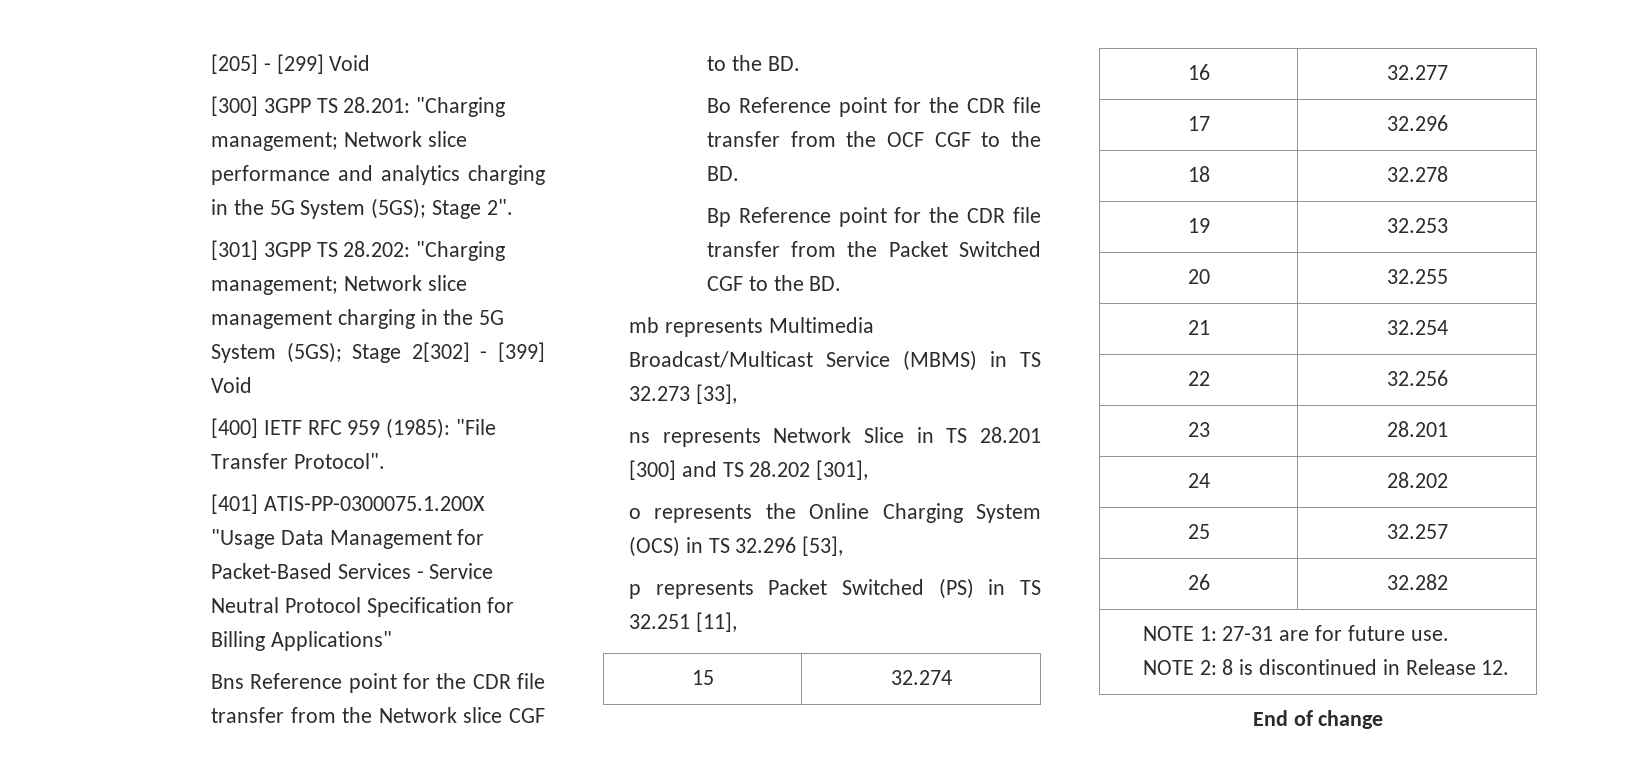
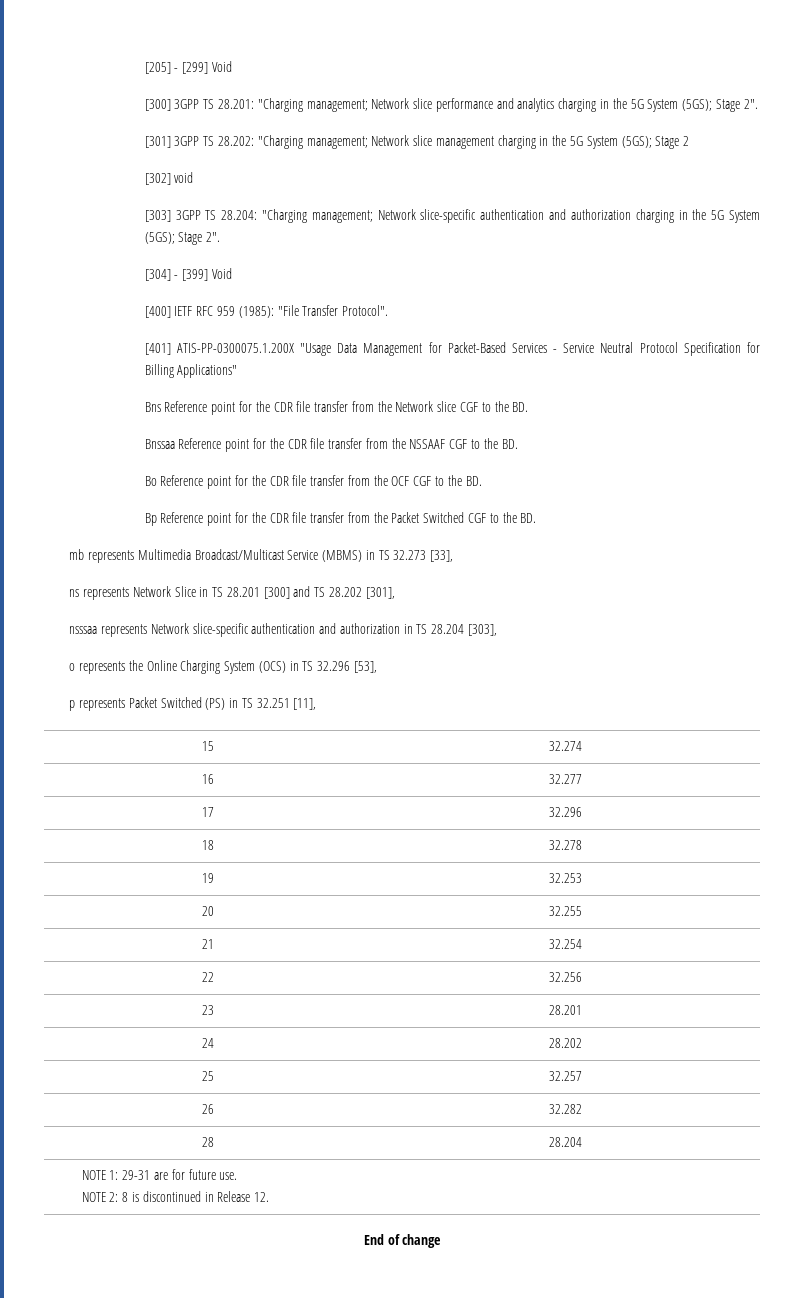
- [301] 3GPP TS 28.202: "Charging management; Network slice management charging in the 5G System (5GS); Stage 2[302] - [399] Void
+ [301] 3GPP TS 28.202: "Charging management; Network slice management charging in the 5G System (5GS); Stage 2
+ [302] void
+ [303] 3GPP TS 28.204: "Charging management; Network slice-specific authentication and authorization charging in the 5G System (5GS); Stage 2".
+ [304] - [399] Void
+ Bnssaa Reference point for the CDR file transfer from the NSSAAF CGF to the BD.
+ nsssaa represents Network slice-specific authentication and authorization in TS 28.204 [303],
+ 28 | 28.204
- NOTE 1: 27-31 are for future use.
+ NOTE 1: 29-31 are for future use.

